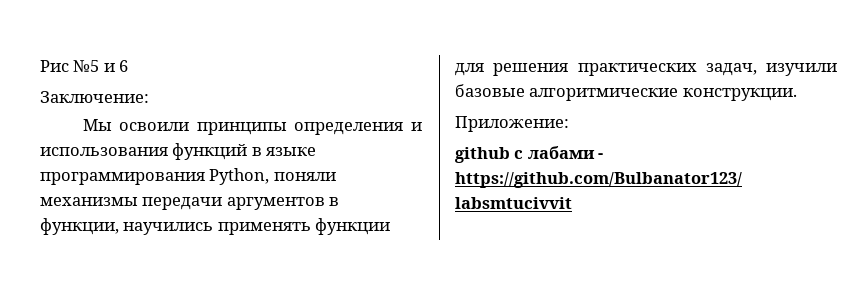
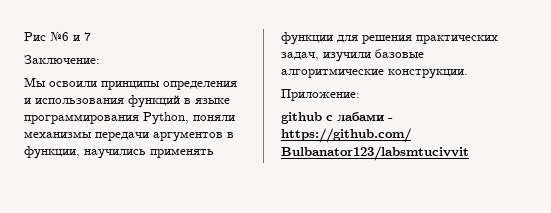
- Рис №5 и 6
+ Рис №6 и 7

